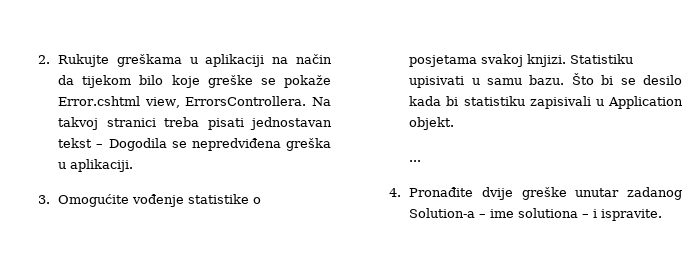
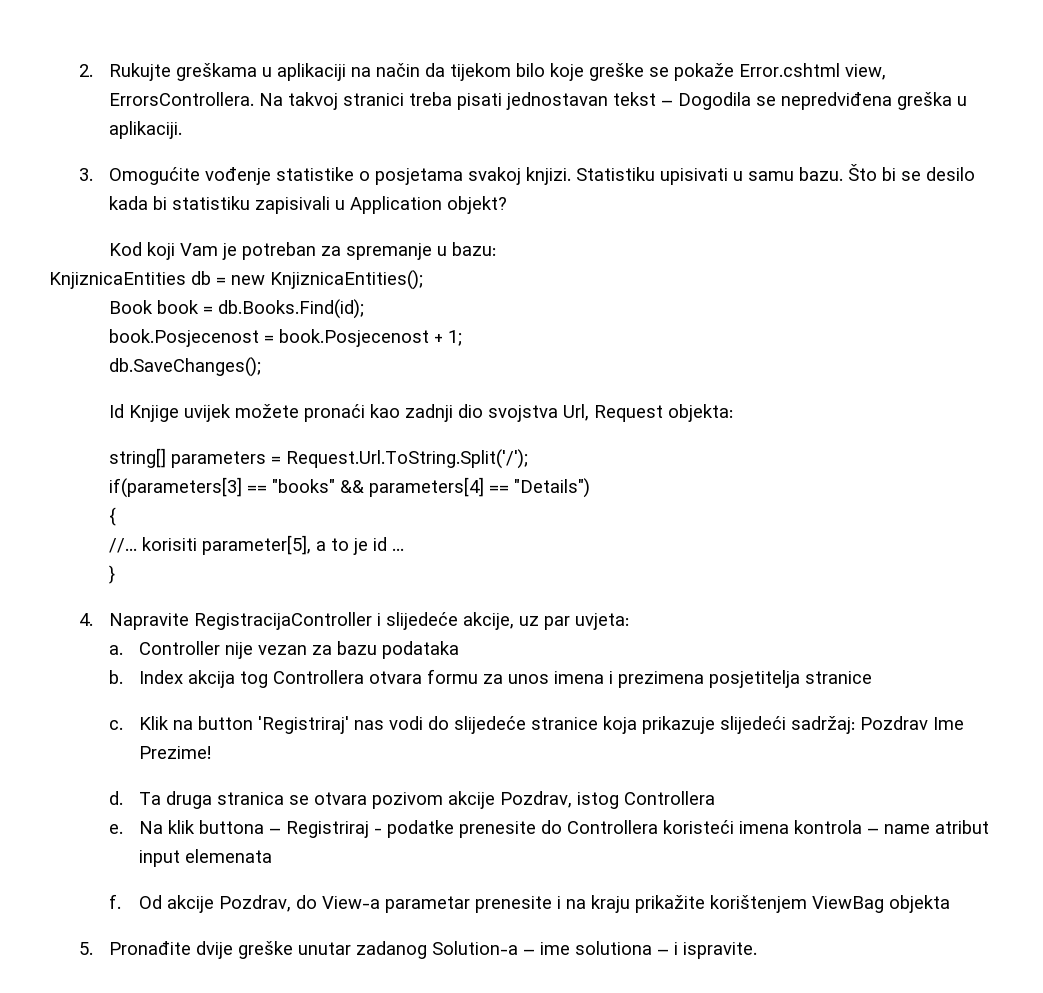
- Što bi se desilo kada bi statistiku zapisivali u Application objekt.
- ...
- 4. Pronađite dvije greške unutar zadanog Solution-a – ime solutiona – i ispravite.
+ Što bi se desilo kada bi statistiku zapisivali u Application objekt?
+ Kod koji Vam je potreban za spremanje u bazu:
+ KnjiznicaEntities db = new KnjiznicaEntities();
+ Book book = db.Books.Find(id);
+ book.Posjecenost = book.Posjecenost + 1;
+ db.SaveChanges();
+ Id Knjige uvijek možete pronaći kao zadnji dio svojstva Url, Request objekta:
+ string[] parameters = Request.Url.ToString.Split('/');
+ if(parameters[3] == "books" && parameters[4] == "Details")
+ {
+ //... korisiti parameter[5], a to je id ...
+ }
+ 4. Napravite RegistracijaController i slijedeće akcije, uz par uvjeta:
+ a. Controller nije vezan za bazu podataka
+ b. Index akcija tog Controllera otvara formu za unos imena i prezimena posjetitelja stranice
+ c. Klik na button 'Registriraj' nas vodi do slijedeće stranice koja prikazuje slijedeći sadržaj: Pozdrav Ime Prezime!
+ d. Ta druga stranica se otvara pozivom akcije Pozdrav, istog Controllera
+ e. Na klik buttona – Registriraj - podatke prenesite do Controllera koristeći imena kontrola – name atribut input elemenata
+ f. Od akcije Pozdrav, do View-a parametar prenesite i na kraju prikažite korištenjem ViewBag objekta
+ 5. Pronađite dvije greške unutar zadanog Solution-a – ime solutiona – i ispravite.

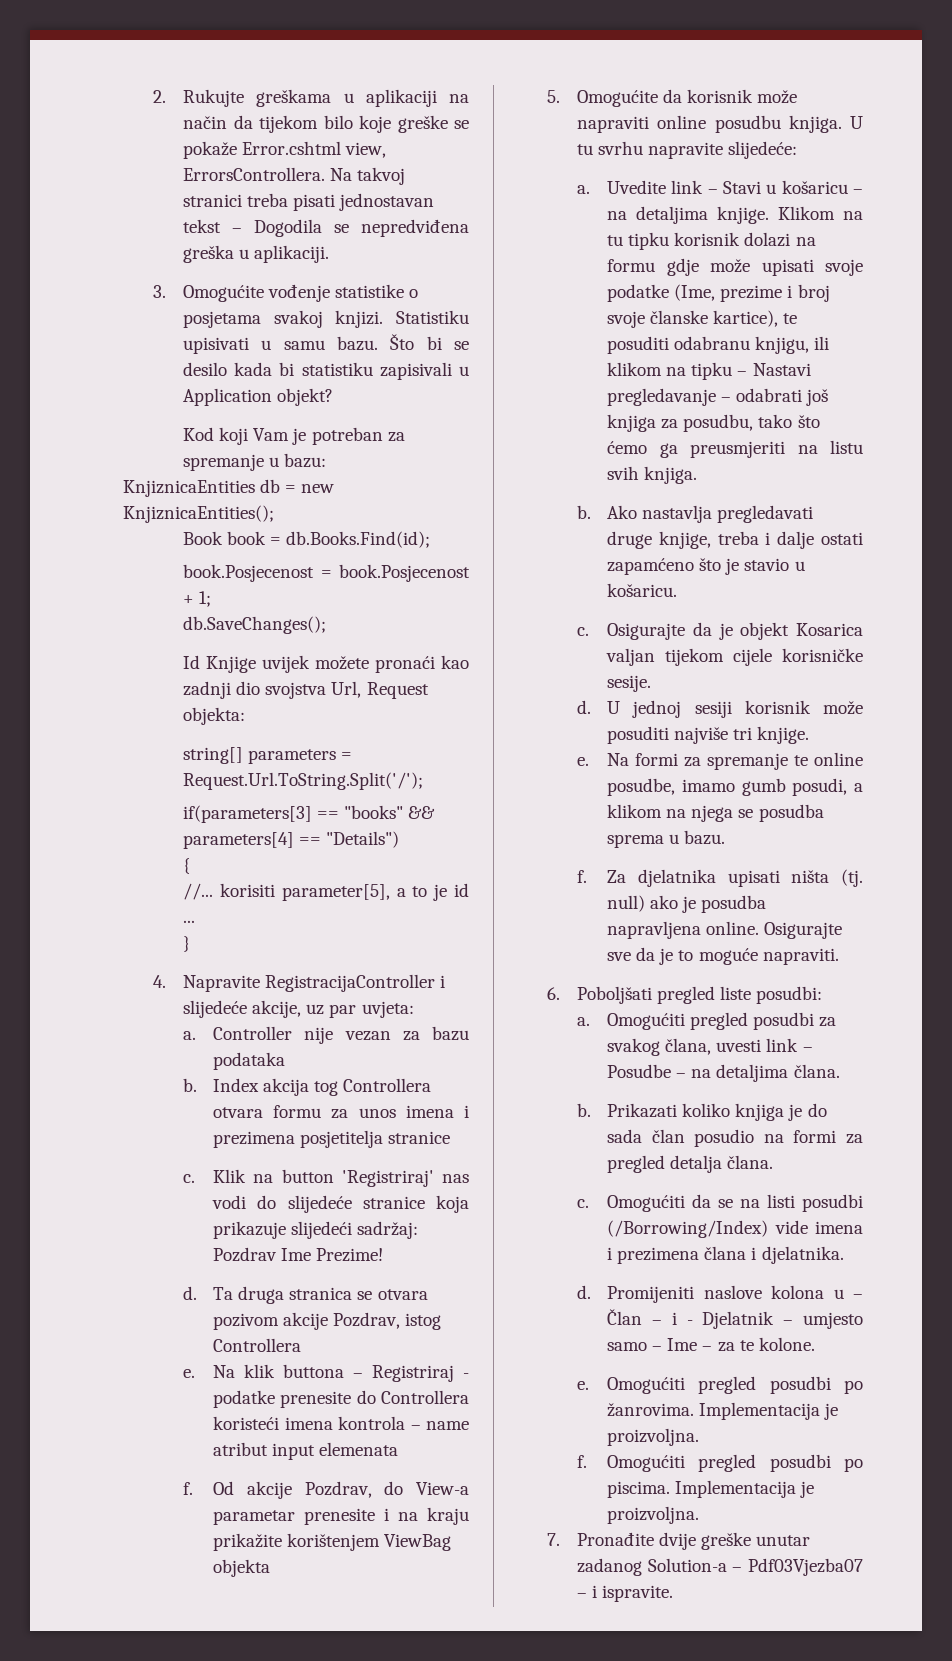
- 5. Pronađite dvije greške unutar zadanog Solution-a – ime solutiona – i ispravite.
+ 5. Omogućite da korisnik može napraviti online posudbu knjiga. U tu svrhu napravite slijedeće:
+ a. Uvedite link – Stavi u košaricu – na detaljima knjige. Klikom na tu tipku korisnik dolazi na formu gdje može upisati svoje podatke (Ime, prezime i broj svoje članske kartice), te posuditi odabranu knjigu, ili klikom na tipku – Nastavi pregledavanje – odabrati još knjiga za posudbu, tako što ćemo ga preusmjeriti na listu svih knjiga.
+ b. Ako nastavlja pregledavati druge knjige, treba i dalje ostati zapamćeno što je stavio u košaricu.
+ c. Osigurajte da je objekt Kosarica valjan tijekom cijele korisničke sesije.
+ d. U jednoj sesiji korisnik može posuditi najviše tri knjige.
+ e. Na formi za spremanje te online posudbe, imamo gumb posudi, a klikom na njega se posudba sprema u bazu.
+ f. Za djelatnika upisati ništa (tj. null) ako je posudba napravljena online. Osigurajte sve da je to moguće napraviti.
+ 6. Poboljšati pregled liste posudbi:
+ a. Omogućiti pregled posudbi za svakog člana, uvesti link – Posudbe – na detaljima člana.
+ b. Prikazati koliko knjiga je do sada član posudio na formi za pregled detalja člana.
+ c. Omogućiti da se na listi posudbi (/Borrowing/Index) vide imena i prezimena člana i djelatnika.
+ d. Promijeniti naslove kolona u – Član – i - Djelatnik – umjesto samo – Ime – za te kolone.
+ e. Omogućiti pregled posudbi po žanrovima. Implementacija je proizvoljna.
+ f. Omogućiti pregled posudbi po piscima. Implementacija je proizvoljna.
+ 7. Pronađite dvije greške unutar zadanog Solution-a – Pdf03Vjezba07 – i ispravite.

